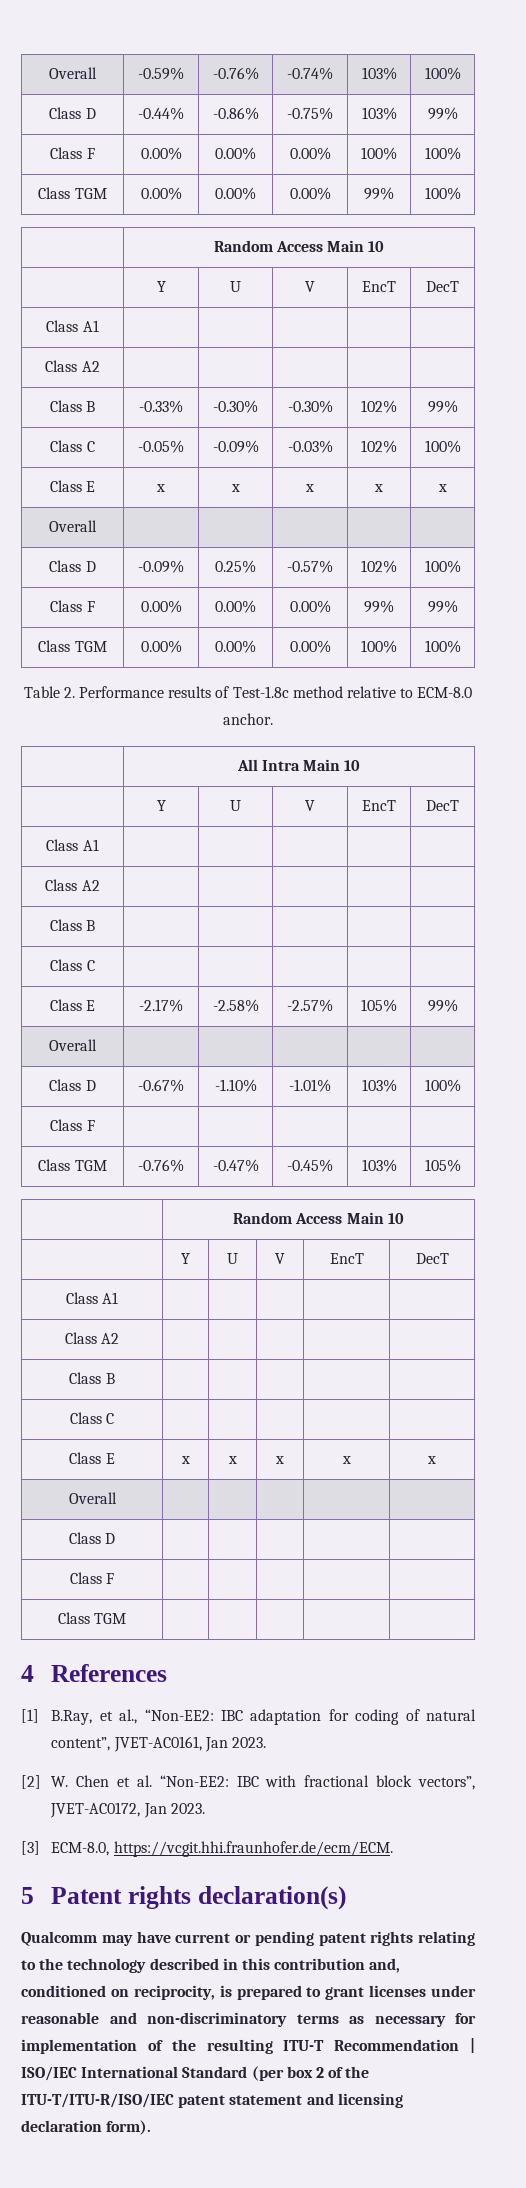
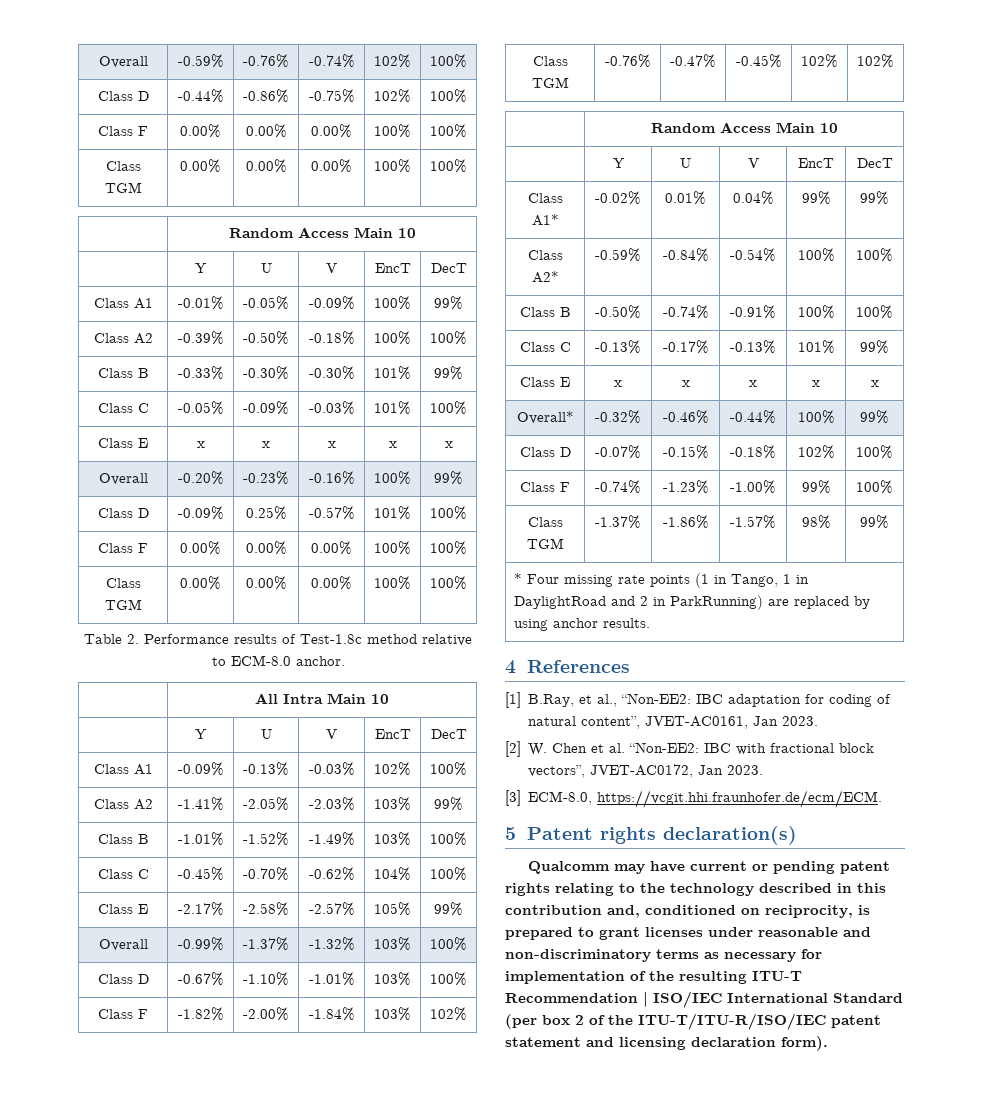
- Overall | -0.59% | -0.76% | -0.74% | 103% | 100%
+ Overall | -0.59% | -0.76% | -0.74% | 102% | 100%
- Class D | -0.44% | -0.86% | -0.75% | 103% | 99%
+ Class D | -0.44% | -0.86% | -0.75% | 102% | 100%
  Class F | 0.00% | 0.00% | 0.00% | 100% | 100%
- Class TGM | 0.00% | 0.00% | 0.00% | 99% | 100%
+ Class TGM | 0.00% | 0.00% | 0.00% | 100% | 100%
  | Random Access Main 10
  | Y | U | V | EncT | DecT
- Class A1 | | | | |
- Class A2 | | | | |
+ Class A1 | -0.01% | -0.05% | -0.09% | 100% | 99%
+ Class A2 | -0.39% | -0.50% | -0.18% | 100% | 100%
- Class B | -0.33% | -0.30% | -0.30% | 102% | 99%
+ Class B | -0.33% | -0.30% | -0.30% | 101% | 99%
- Class C | -0.05% | -0.09% | -0.03% | 102% | 100%
+ Class C | -0.05% | -0.09% | -0.03% | 101% | 100%
  Class E | x | x | x | x | x
- Overall | | | | |
+ Overall | -0.20% | -0.23% | -0.16% | 100% | 99%
- Class D | -0.09% | 0.25% | -0.57% | 102% | 100%
- Class F | 0.00% | 0.00% | 0.00% | 99% | 99%
+ Class D | -0.09% | 0.25% | -0.57% | 101% | 100%
+ Class F | 0.00% | 0.00% | 0.00% | 100% | 100%
  | All Intra Main 10
  | Y | U | V | EncT | DecT
- Class A1 | | | | |
- Class A2 | | | | |
- Class B | | | | |
- Class C | | | | |
+ Class A1 | -0.09% | -0.13% | -0.03% | 102% | 100%
+ Class A2 | -1.41% | -2.05% | -2.03% | 103% | 99%
+ Class B | -1.01% | -1.52% | -1.49% | 103% | 100%
+ Class C | -0.45% | -0.70% | -0.62% | 104% | 100%
  Class E | -2.17% | -2.58% | -2.57% | 105% | 99%
- Overall | | | | |
+ Overall | -0.99% | -1.37% | -1.32% | 103% | 100%
  Class D | -0.67% | -1.10% | -1.01% | 103% | 100%
- Class F | | | | |
+ Class F | -1.82% | -2.00% | -1.84% | 103% | 102%
- Class TGM | -0.76% | -0.47% | -0.45% | 103% | 105%
+ Class TGM | -0.76% | -0.47% | -0.45% | 102% | 102%
  | Random Access Main 10
  | Y | U | V | EncT | DecT
- Class A1 | | | | |
- Class A2 | | | | |
- Class B | | | | |
- Class C | | | | |
+ Class A1* | -0.02% | 0.01% | 0.04% | 99% | 99%
+ Class A2* | -0.59% | -0.84% | -0.54% | 100% | 100%
+ Class B | -0.50% | -0.74% | -0.91% | 100% | 100%
+ Class C | -0.13% | -0.17% | -0.13% | 101% | 99%
  Class E | x | x | x | x | x
- Overall | | | | |
- Class D | | | | |
- Class F | | | | |
- Class TGM | | | | |
+ Overall* | -0.32% | -0.46% | -0.44% | 100% | 99%
+ Class D | -0.07% | -0.15% | -0.18% | 102% | 100%
+ Class F | -0.74% | -1.23% | -1.00% | 99% | 100%
+ Class TGM | -1.37% | -1.86% | -1.57% | 98% | 99%
+ * Four missing rate points (1 in Tango, 1 in DaylightRoad and 2 in ParkRunning) are replaced by using anchor results.

